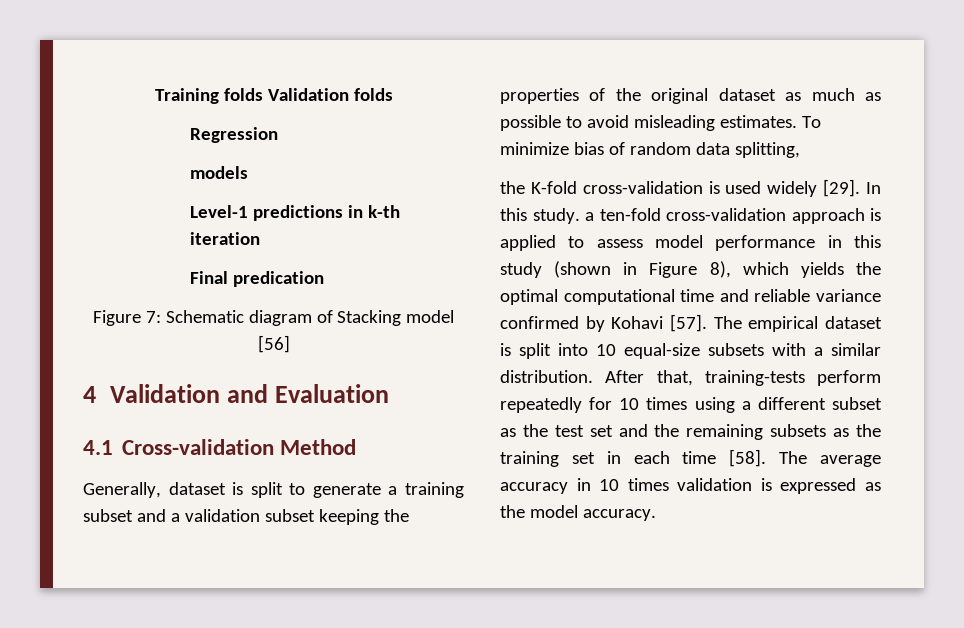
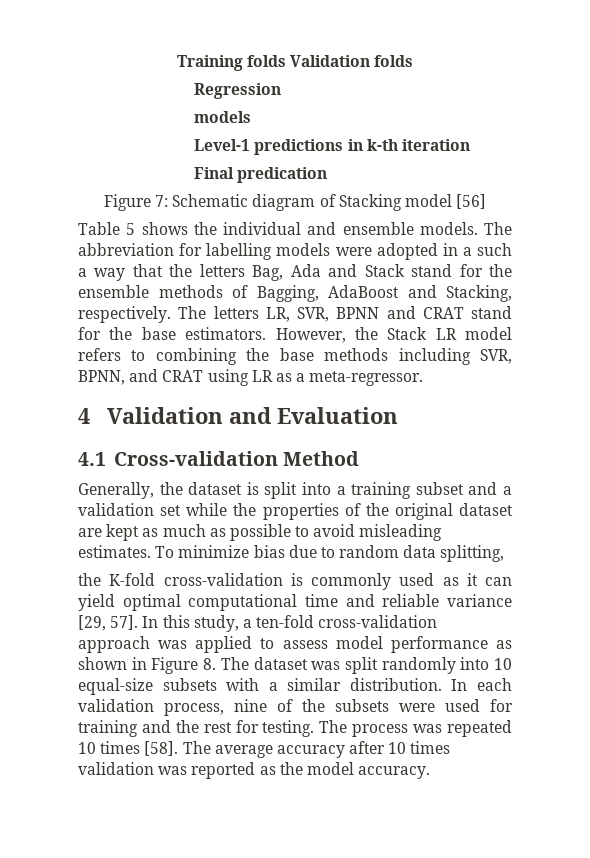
+ Table 5 shows the individual and ensemble models. The abbreviation for labelling models were adopted in a such a way that the letters Bag, Ada and Stack stand for the ensemble methods of Bagging, AdaBoost and Stacking, respectively. The letters LR, SVR, BPNN and CRAT stand for the base estimators. However, the Stack LR model refers to combining the base methods including SVR, BPNN, and CRAT using LR as a meta-regressor.
- Generally, dataset is split to generate a training subset and a validation subset keeping the properties of the original dataset as much as possible to avoid misleading estimates.
+ Generally, the dataset is split into a training subset and a validation set while the properties of the original dataset are kept as much as possible to avoid misleading estimates.
- To minimize bias of random data splitting,
+ To minimize bias due to random data splitting,
- the K-fold cross-validation is used widely [29]. In this study. a ten-fold cross-validation approach is applied to assess model performance in this study (shown in Figure 8), which yields the optimal computational time and reliable variance confirmed by Kohavi [57]. The empirical dataset is split into 10 equal-size subsets with a similar distribution.
+ the K-fold cross-validation is commonly used as it can yield optimal computational time and reliable variance [29, 57]. In this study, a ten-fold cross-validation approach was applied to assess model performance as shown in Figure 8. The dataset was split randomly into 10 equal-size subsets with a similar distribution.
- After that, training-tests perform repeatedly for 10 times using a different subset as the test set and the remaining subsets as the training set in each time [58].
+ In each validation process, nine of the subsets were used for training and the rest for testing. The process was repeated 10 times [58].
- The average accuracy in 10 times validation is expressed as the model accuracy.
+ The average accuracy after 10 times validation was reported as the model accuracy.

